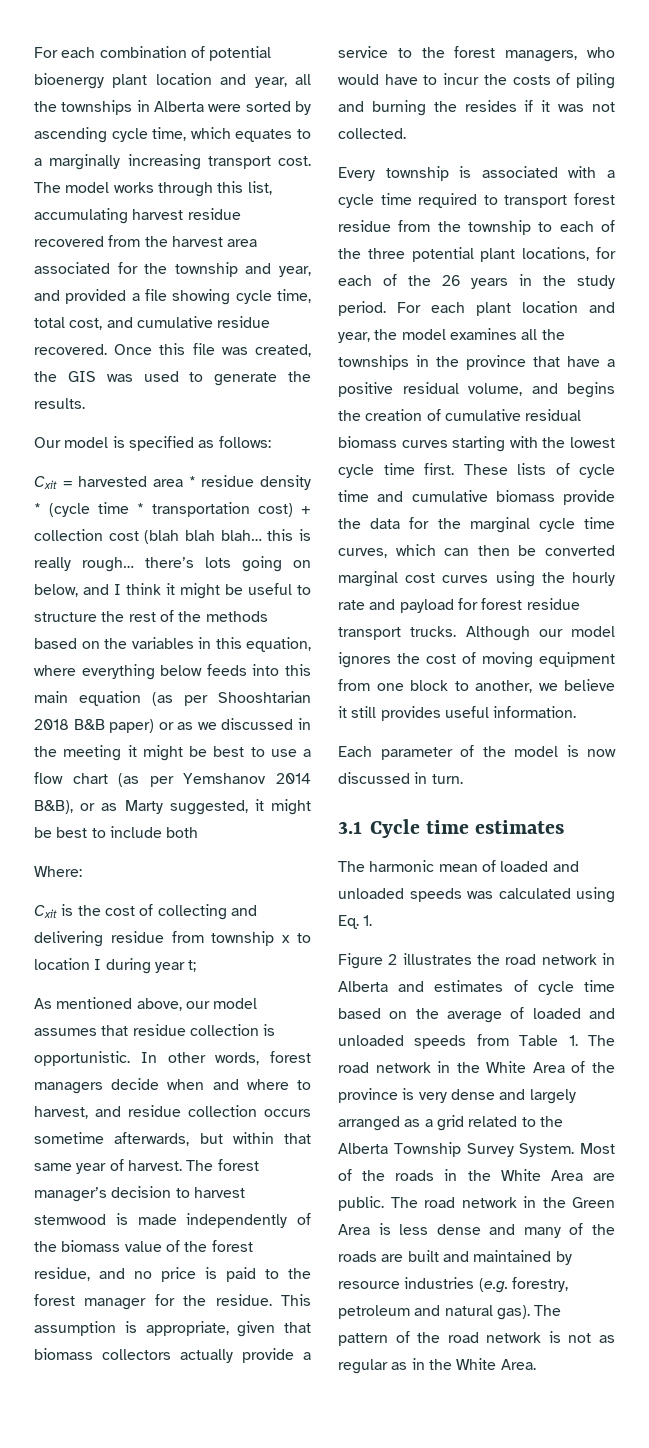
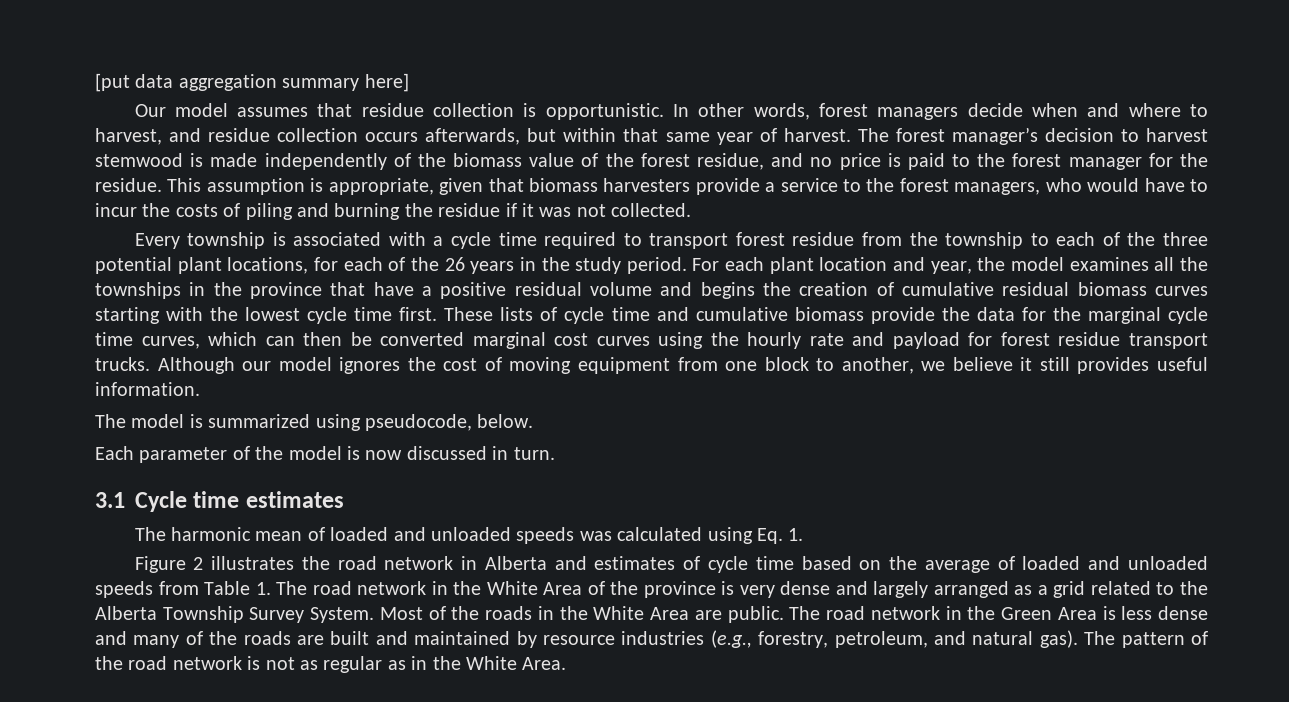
- For each combination of potential bioenergy plant location and year, all the townships in Alberta were sorted by ascending cycle time, which equates to a marginally increasing transport cost. The model works through this list, accumulating harvest residue recovered from the harvest area associated for the township and year, and provided a file showing cycle time, total cost, and cumulative residue recovered. Once this file was created, the GIS was used to generate the results.
- Our model is specified as follows:
- Cxit = harvested area * residue density * (cycle time * transportation cost) + collection cost (blah blah blah… this is really rough… there’s lots going on below, and I think it might be useful to structure the rest of the methods based on the variables in this equation, where everything below feeds into this main equation (as per Shooshtarian 2018 B&B paper) or as we discussed in the meeting it might be best to use a flow chart (as per Yemshanov 2014 B&B), or as Marty suggested, it might be best to include both
- Where:
- Cxit is the cost of collecting and delivering residue from township x to location I during year t;
- As mentioned above, our model assumes that residue collection is opportunistic.
+ [put data aggregation summary here]
+ Our model assumes that residue collection is opportunistic.
- In other words, forest managers decide when and where to harvest, and residue collection occurs sometime afterwards, but within that same year of harvest.
+ In other words, forest managers decide when and where to harvest, and residue collection occurs afterwards, but within that same year of harvest.
- This assumption is appropriate, given that biomass collectors actually provide a service to the forest managers, who would have to incur the costs of piling and burning the resides if it was not collected.
+ This assumption is appropriate, given that biomass harvesters provide a service to the forest managers, who would have to incur the costs of piling and burning the residue if it was not collected.
- For each plant location and year, the model examines all the townships in the province that have a positive residual volume, and begins the creation of cumulative residual biomass curves starting with the lowest cycle time first.
+ For each plant location and year, the model examines all the townships in the province that have a positive residual volume and begins the creation of cumulative residual biomass curves starting with the lowest cycle time first.
+ The model is summarized using pseudocode, below.
- The road network in the Green Area is less dense and many of the roads are built and maintained by resource industries (e.g. forestry, petroleum and natural gas).
+ The road network in the Green Area is less dense and many of the roads are built and maintained by resource industries (e.g., forestry, petroleum, and natural gas).

